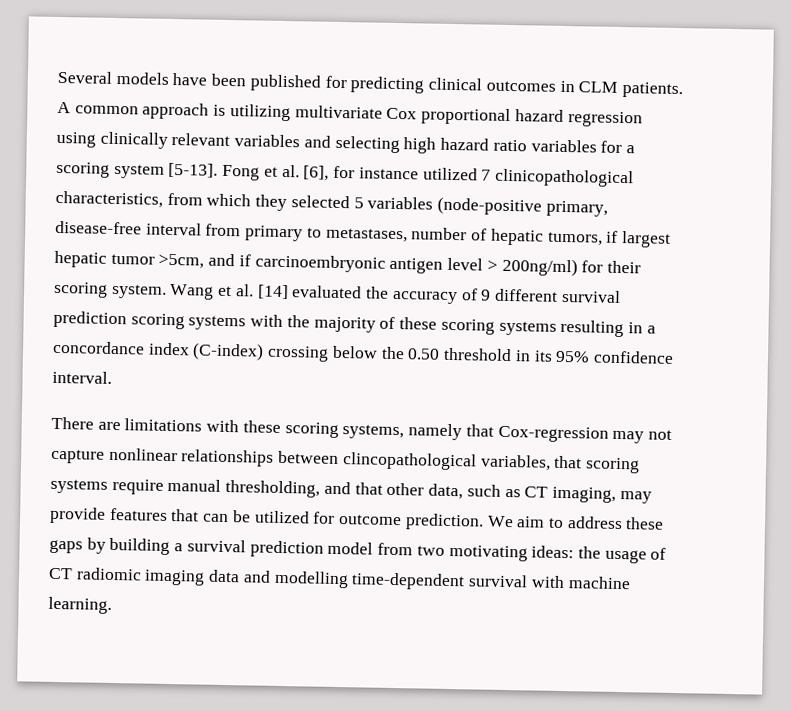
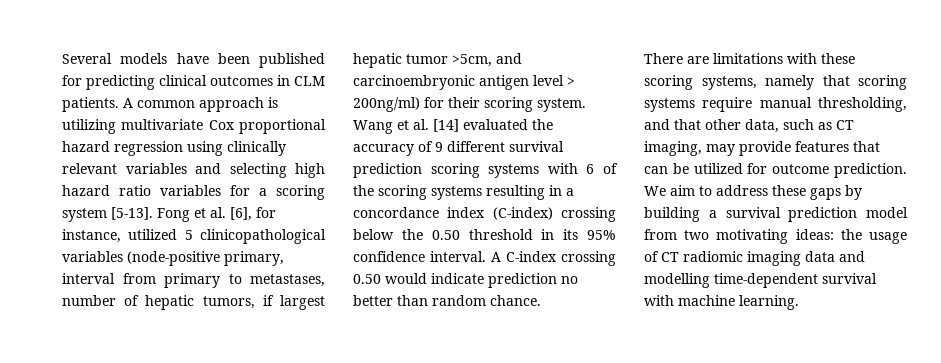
- Fong et al. [6], for instance utilized 7 clinicopathological characteristics, from which they selected 5 variables (node-positive primary, disease-free interval from primary to metastases, number of hepatic tumors, if largest hepatic tumor >5cm, and if carcinoembryonic antigen level > 200ng/ml) for their scoring system.
+ Fong et al. [6], for instance, utilized 5 clinicopathological variables (node-positive primary, interval from primary to metastases, number of hepatic tumors, if largest hepatic tumor >5cm, and carcinoembryonic antigen level > 200ng/ml) for their scoring system.
- Wang et al. [14] evaluated the accuracy of 9 different survival prediction scoring systems with the majority of these scoring systems resulting in a concordance index (C-index) crossing below the 0.50 threshold in its 95% confidence interval.
+ Wang et al. [14] evaluated the accuracy of 9 different survival prediction scoring systems with 6 of the scoring systems resulting in a concordance index (C-index) crossing below the 0.50 threshold in its 95% confidence interval. A C-index crossing 0.50 would indicate prediction no better than random chance.
- There are limitations with these scoring systems, namely that Cox-regression may not capture nonlinear relationships between clincopathological variables, that scoring systems require manual thresholding, and that other data, such as CT imaging, may provide features that can be utilized for outcome prediction.
+ There are limitations with these scoring systems, namely that scoring systems require manual thresholding, and that other data, such as CT imaging, may provide features that can be utilized for outcome prediction.

